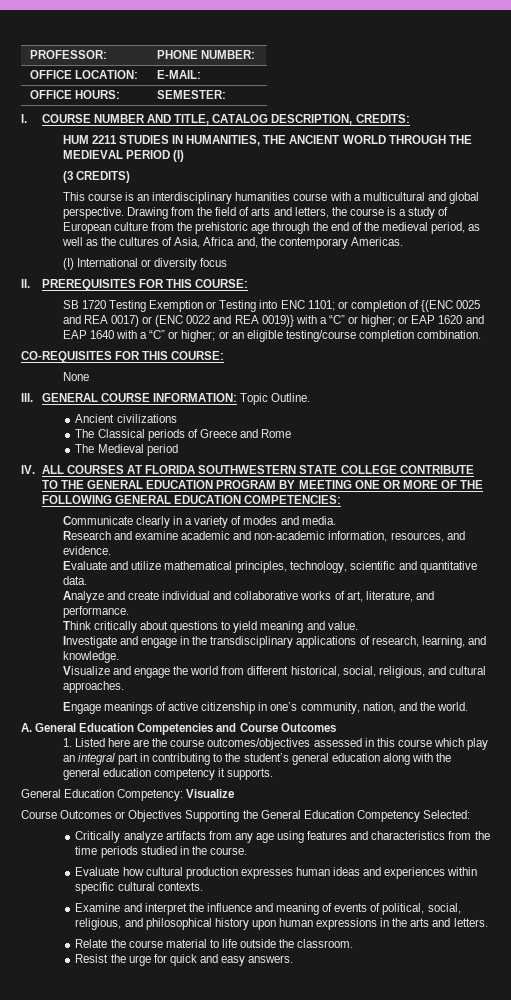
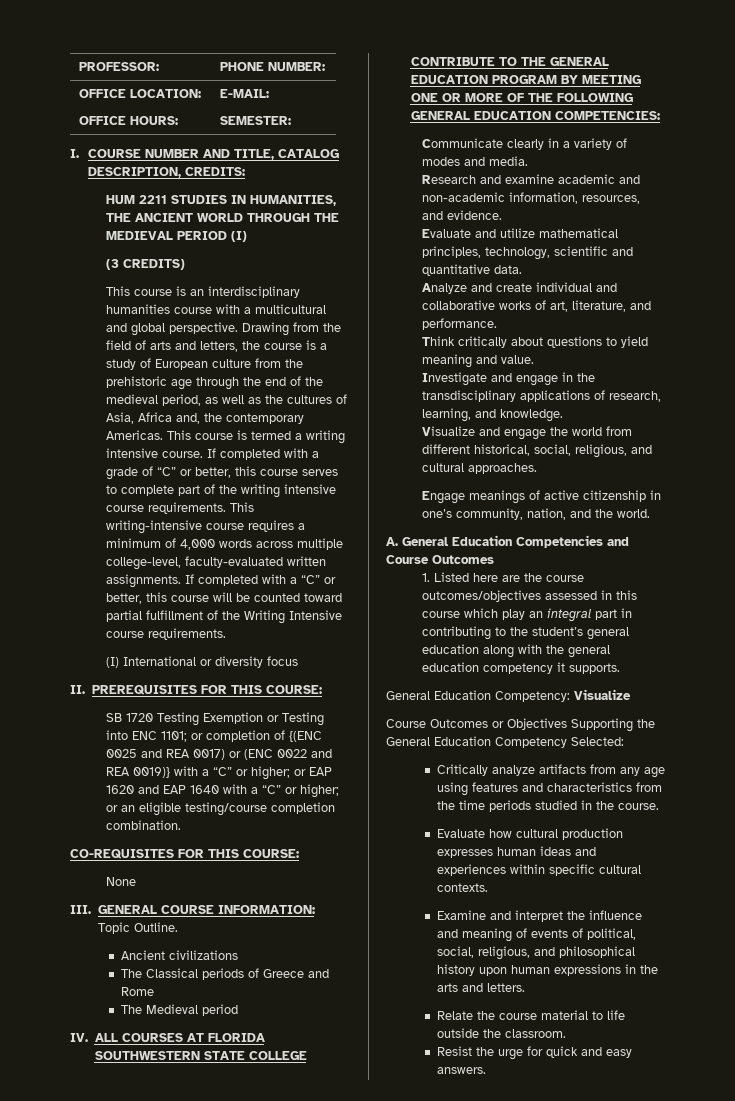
+ This course is termed a writing intensive course. If completed with a grade of “C” or better, this course serves to complete part of the writing intensive course requirements. This writing-intensive course requires a minimum of 4,000 words across multiple college-level, faculty-evaluated written assignments. If completed with a “C” or better, this course will be counted toward partial fulfillment of the Writing Intensive course requirements.

